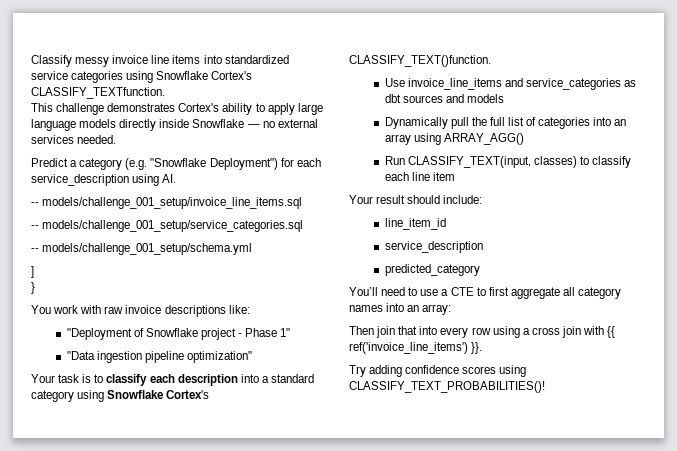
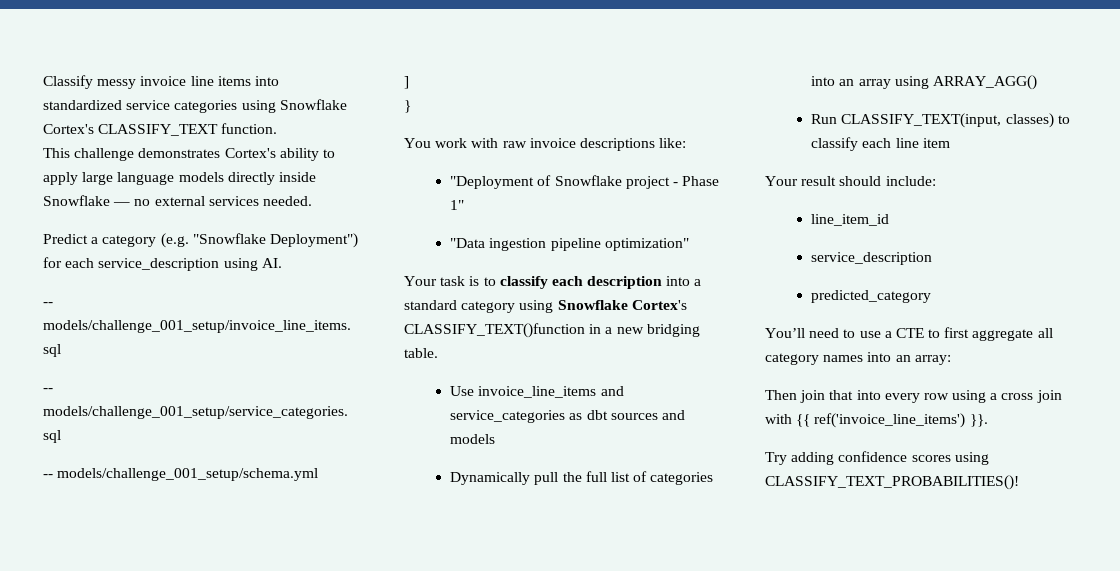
- Classify messy invoice line items into standardized service categories using Snowflake Cortex's CLASSIFY_TEXTfunction.
+ Classify messy invoice line items into standardized service categories using Snowflake Cortex's CLASSIFY_TEXT function.
- Your task is to classify each description into a standard category using Snowflake Cortex's CLASSIFY_TEXT()function.
+ Your task is to classify each description into a standard category using Snowflake Cortex's CLASSIFY_TEXT()function in a new bridging table.

